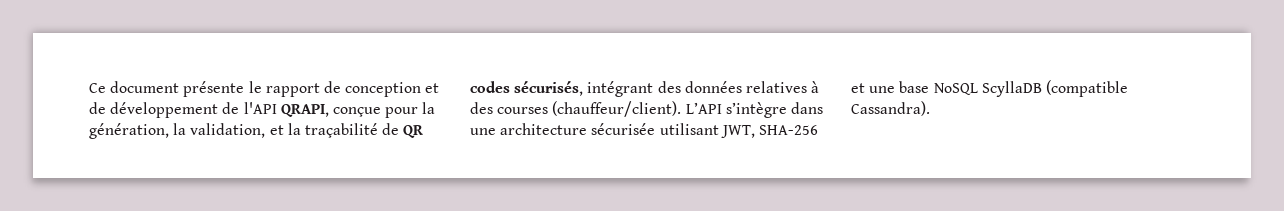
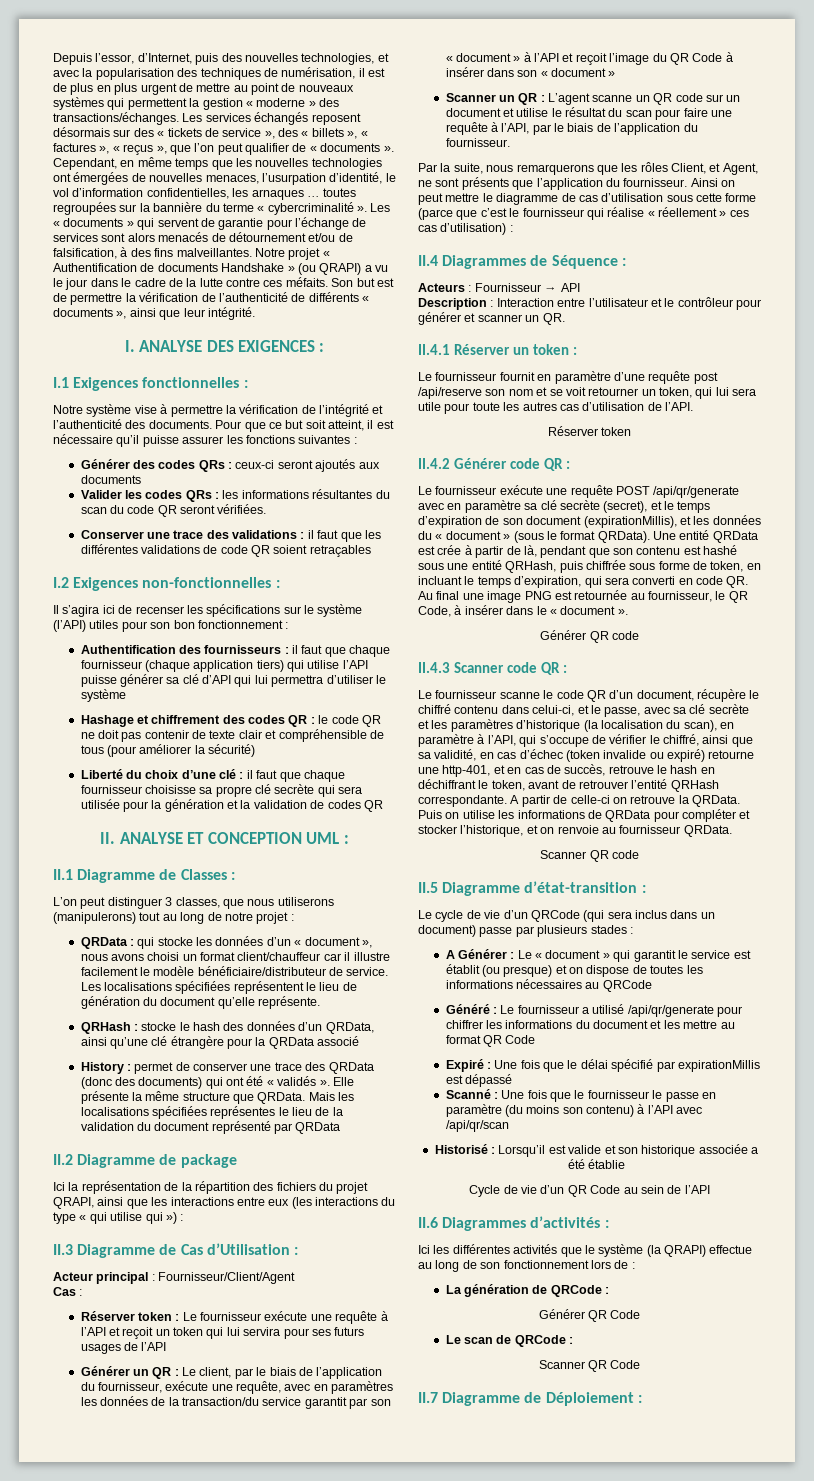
- Ce document présente le rapport de conception et de développement de l'API QRAPI, conçue pour la génération, la validation, et la traçabilité de QR codes sécurisés, intégrant des données relatives à des courses (chauffeur/client). L’API s’intègre dans une architecture sécurisée utilisant JWT, SHA-256 et une base NoSQL ScyllaDB (compatible Cassandra).
+ Depuis l’essor, d’Internet, puis des nouvelles technologies, et avec la popularisation des techniques de numérisation, il est de plus en plus urgent de mettre au point de nouveaux systèmes qui permettent la gestion « moderne » des transactions/échanges. Les services échangés reposent désormais sur des « tickets de service », des « billets », « factures », « reçus », que l’on peut qualifier de « documents ». Cependant, en même temps que les nouvelles technologies ont émergées de nouvelles menaces, l’usurpation d’identité, le vol d’information confidentielles, les arnaques … toutes regroupées sur la bannière du terme « cybercriminalité ». Les « documents » qui servent de garantie pour l’échange de services sont alors menacés de détournement et/ou de falsification, à des fins malveillantes. Notre projet « Authentification de documents Handshake » (ou QRAPI) a vu le jour dans le cadre de la lutte contre ces méfaits. Son but est de permettre la vérification de l’authenticité de différents « documents », ainsi que leur intégrité.
+ I. ANALYSE DES EXIGENCES :
+ I.1 Exigences fonctionnelles :
+ Notre système vise à permettre la vérification de l’intégrité et l’authenticité des documents. Pour que ce but soit atteint, il est nécessaire qu’il puisse assurer les fonctions suivantes :
+ Générer des codes QRs : ceux-ci seront ajoutés aux documents
+ Valider les codes QRs : les informations résultantes du scan du code QR seront vérifiées.
+ Conserver une trace des validations : il faut que les différentes validations de code QR soient retraçables
+ I.2 Exigences non-fonctionnelles :
+ Il s’agira ici de recenser les spécifications sur le système (l’API) utiles pour son bon fonctionnement :
+ Authentification des fournisseurs : il faut que chaque fournisseur (chaque application tiers) qui utilise l’API puisse générer sa clé d’API qui lui permettra d’utiliser le système
+ Hashage et chiffrement des codes QR : le code QR ne doit pas contenir de texte clair et compréhensible de tous (pour améliorer la sécurité)
+ Liberté du choix d’une clé : il faut que chaque fournisseur choisisse sa propre clé secrète qui sera utilisée pour la génération et la validation de codes QR
+ II. ANALYSE ET CONCEPTION UML :
+ II.1 Diagramme de Classes :
+ L’on peut distinguer 3 classes, que nous utiliserons (manipulerons) tout au long de notre projet :
+ QRData : qui stocke les données d’un « document », nous avons choisi un format client/chauffeur car il illustre facilement le modèle bénéficiaire/distributeur de service. Les localisations spécifiées représentent le lieu de génération du document qu’elle représente.
+ QRHash : stocke le hash des données d’un QRData, ainsi qu’une clé étrangère pour la QRData associé
+ History : permet de conserver une trace des QRData (donc des documents) qui ont été « validés ». Elle présente la même structure que QRData. Mais les localisations spécifiées représentes le lieu de la validation du document représenté par QRData
+ II.2 Diagramme de package
+ Ici la représentation de la répartition des fichiers du projet QRAPI, ainsi que les interactions entre eux (les interactions du type « qui utilise qui ») :
+ II.3 Diagramme de Cas d’Utilisation :
+ Acteur principal : Fournisseur/Client/Agent
+ Cas :
+ Réserver token : Le fournisseur exécute une requête à l’API et reçoit un token qui lui servira pour ses futurs usages de l’API
+ Générer un QR : Le client, par le biais de l’application du fournisseur, exécute une requête, avec en paramètres les données de la transaction/du service garantit par son « document » à l’API et reçoit l’image du QR Code à insérer dans son « document »
+ Scanner un QR : L’agent scanne un QR code sur un document et utilise le résultat du scan pour faire une requête à l’API, par le biais de l’application du fournisseur.
+ Par la suite, nous remarquerons que les rôles Client, et Agent, ne sont présents que l’application du fournisseur. Ainsi on peut mettre le diagramme de cas d’utilisation sous cette forme (parce que c’est le fournisseur qui réalise « réellement » ces cas d’utilisation) :
+ II.4 Diagrammes de Séquence :
+ Acteurs : Fournisseur → API
+ Description : Interaction entre l’utilisateur et le contrôleur pour générer et scanner un QR.
+ II.4.1 Réserver un token :
+ Le fournisseur fournit en paramètre d’une requête post /api/reserve son nom et se voit retourner un token, qui lui sera utile pour toute les autres cas d’utilisation de l’API.
+ Réserver token
+ II.4.2 Générer code QR :
+ Le fournisseur exécute une requête POST /api/qr/generate avec en paramètre sa clé secrète (secret), et le temps d’expiration de son document (expirationMillis), et les données du « document » (sous le format QRData). Une entité QRData est crée à partir de là, pendant que son contenu est hashé sous une entité QRHash, puis chiffrée sous forme de token, en incluant le temps d’expiration, qui sera converti en code QR. Au final une image PNG est retournée au fournisseur, le QR Code, à insérer dans le « document ».
+ Générer QR code
+ II.4.3 Scanner code QR :
+ Le fournisseur scanne le code QR d’un document, récupère le chiffré contenu dans celui-ci, et le passe, avec sa clé secrète et les paramètres d’historique (la localisation du scan), en paramètre à l’API, qui s’occupe de vérifier le chiffré, ainsi que sa validité, en cas d’échec (token invalide ou expiré) retourne une http-401, et en cas de succès, retrouve le hash en déchiffrant le token, avant de retrouver l’entité QRHash correspondante. A partir de celle-ci on retrouve la QRData. Puis on utilise les informations de QRData pour compléter et stocker l’historique, et on renvoie au fournisseur QRData.
+ Scanner QR code
+ II.5 Diagramme d’état-transition :
+ Le cycle de vie d’un QRCode (qui sera inclus dans un document) passe par plusieurs stades :
+ A Générer : Le « document » qui garantit le service est établit (ou presque) et on dispose de toutes les informations nécessaires au QRCode
+ Généré : Le fournisseur a utilisé /api/qr/generate pour chiffrer les informations du document et les mettre au format QR Code
+ Expiré : Une fois que le délai spécifié par expirationMillis est dépassé
+ Scanné : Une fois que le fournisseur le passe en paramètre (du moins son contenu) à l’API avec /api/qr/scan
+ Historisé : Lorsqu’il est valide et son historique associée a été établie
+ Cycle de vie d’un QR Code au sein de l’API
+ II.6 Diagrammes d’activités :
+ Ici les différentes activités que le système (la QRAPI) effectue au long de son fonctionnement lors de :
+ La génération de QRCode :
+ Générer QR Code
+ Le scan de QRCode :
+ Scanner QR Code
+ II.7 Diagramme de Déploiement :

